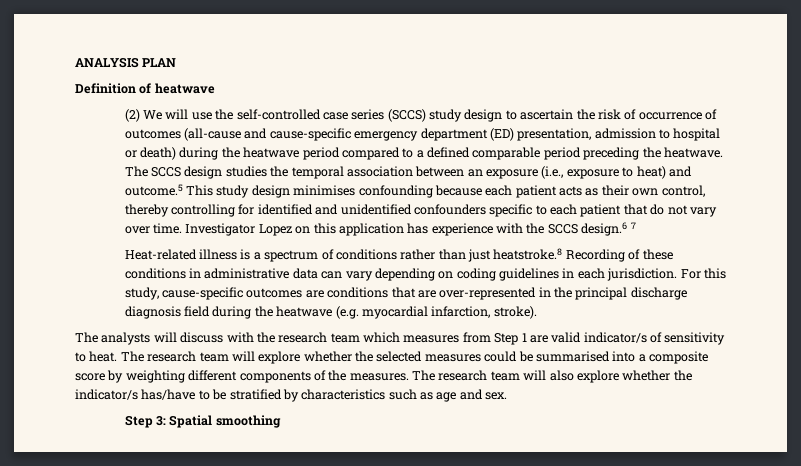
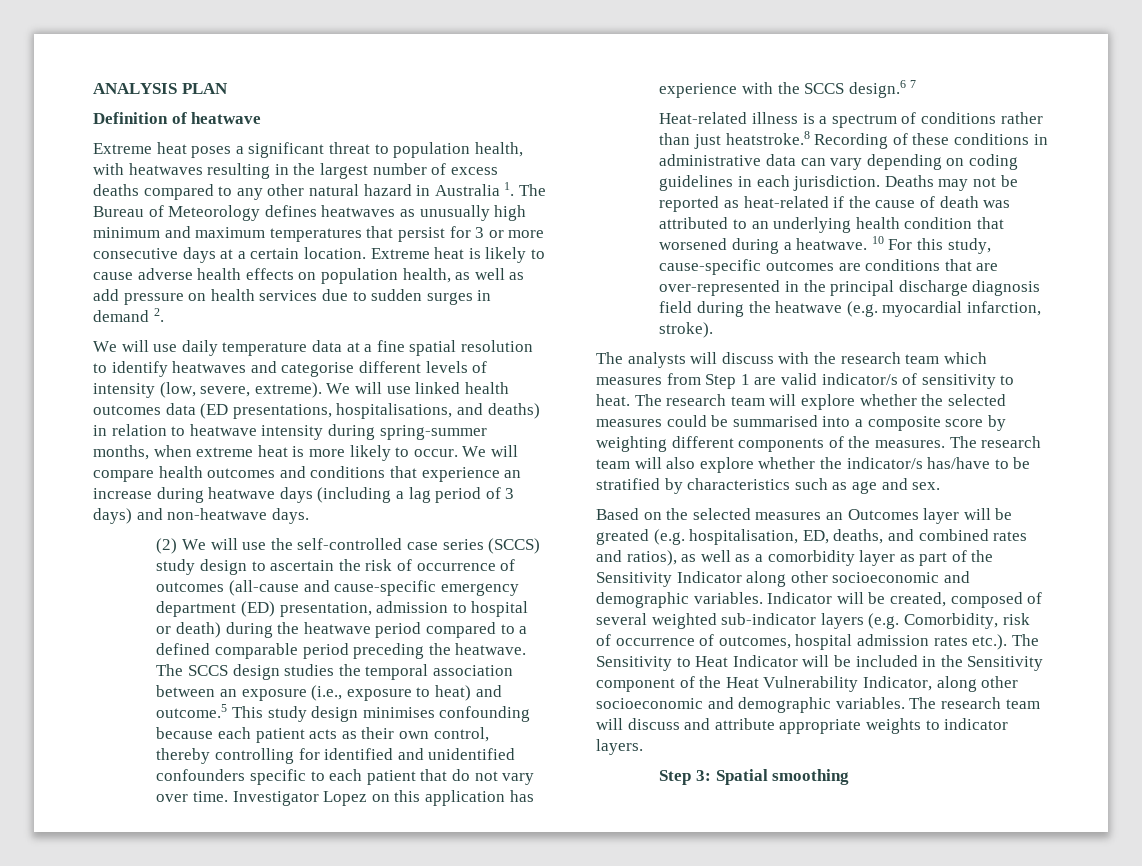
+ Extreme heat poses a significant threat to population health, with heatwaves resulting in the largest number of excess deaths compared to any other natural hazard in Australia 1. The Bureau of Meteorology defines heatwaves as unusually high minimum and maximum temperatures that persist for 3 or more consecutive days at a certain location. Extreme heat is likely to cause adverse health effects on population health, as well as add pressure on health services due to sudden surges in demand 2.
+ We will use daily temperature data at a fine spatial resolution to identify heatwaves and categorise different levels of intensity (low, severe, extreme). We will use linked health outcomes data (ED presentations, hospitalisations, and deaths) in relation to heatwave intensity during spring-summer months, when extreme heat is more likely to occur. We will compare health outcomes and conditions that experience an increase during heatwave days (including a lag period of 3 days) and non-heatwave days.
- For this study, cause-specific outcomes are conditions that are over-represented in the principal discharge diagnosis field during the heatwave (e.g. myocardial infarction, stroke).
+ Deaths may not be reported as heat-related if the cause of death was attributed to an underlying health condition that worsened during a heatwave. 10 For this study, cause-specific outcomes are conditions that are over-represented in the principal discharge diagnosis field during the heatwave (e.g. myocardial infarction, stroke).
+ Based on the selected measures an Outcomes layer will be greated (e.g. hospitalisation, ED, deaths, and combined rates and ratios), as well as a comorbidity layer as part of the Sensitivity Indicator along other socioeconomic and demographic variables. Indicator will be created, composed of several weighted sub-indicator layers (e.g. Comorbidity, risk of occurrence of outcomes, hospital admission rates etc.). The Sensitivity to Heat Indicator will be included in the Sensitivity component of the Heat Vulnerability Indicator, along other socioeconomic and demographic variables. The research team will discuss and attribute appropriate weights to indicator layers.

